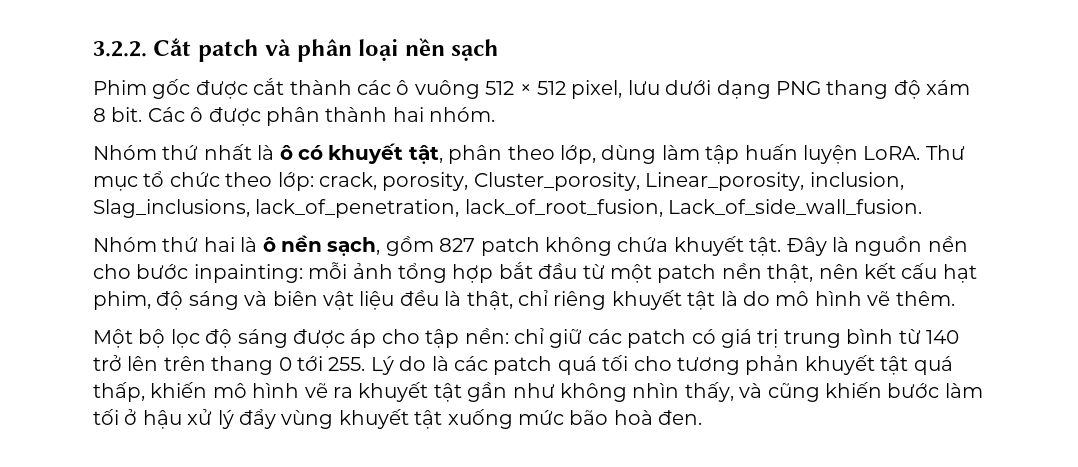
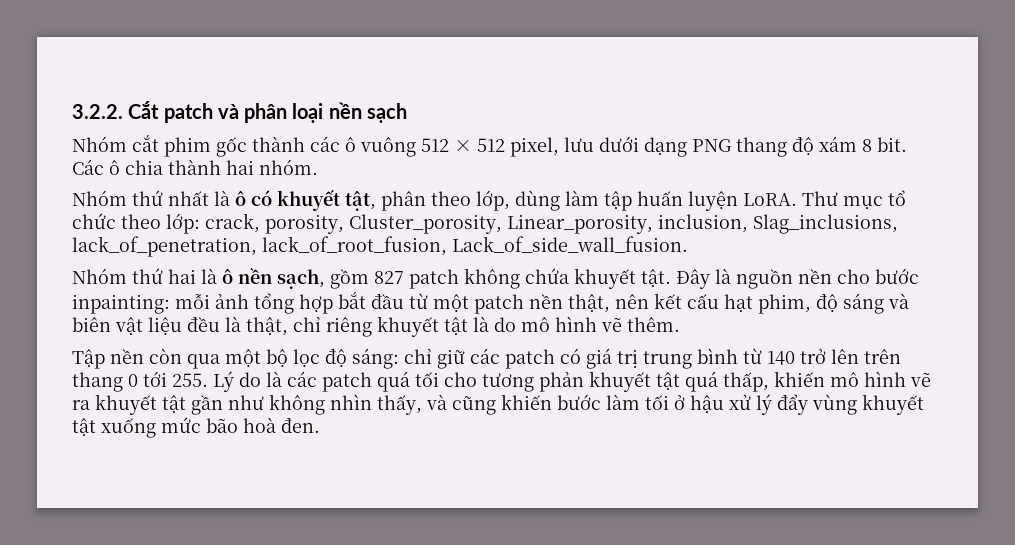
- Phim gốc được cắt thành các ô vuông 512 × 512 pixel, lưu dưới dạng PNG thang độ xám 8 bit.
+ Nhóm cắt phim gốc thành các ô vuông 512 × 512 pixel, lưu dưới dạng PNG thang độ xám 8 bit.
- Các ô được phân thành hai nhóm.
+ Các ô chia thành hai nhóm.
- Một bộ lọc độ sáng được áp cho tập nền:
+ Tập nền còn qua một bộ lọc độ sáng:

